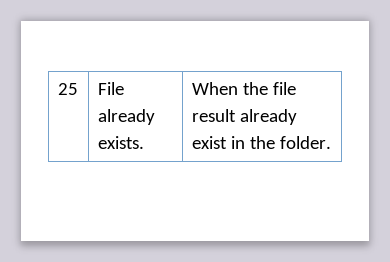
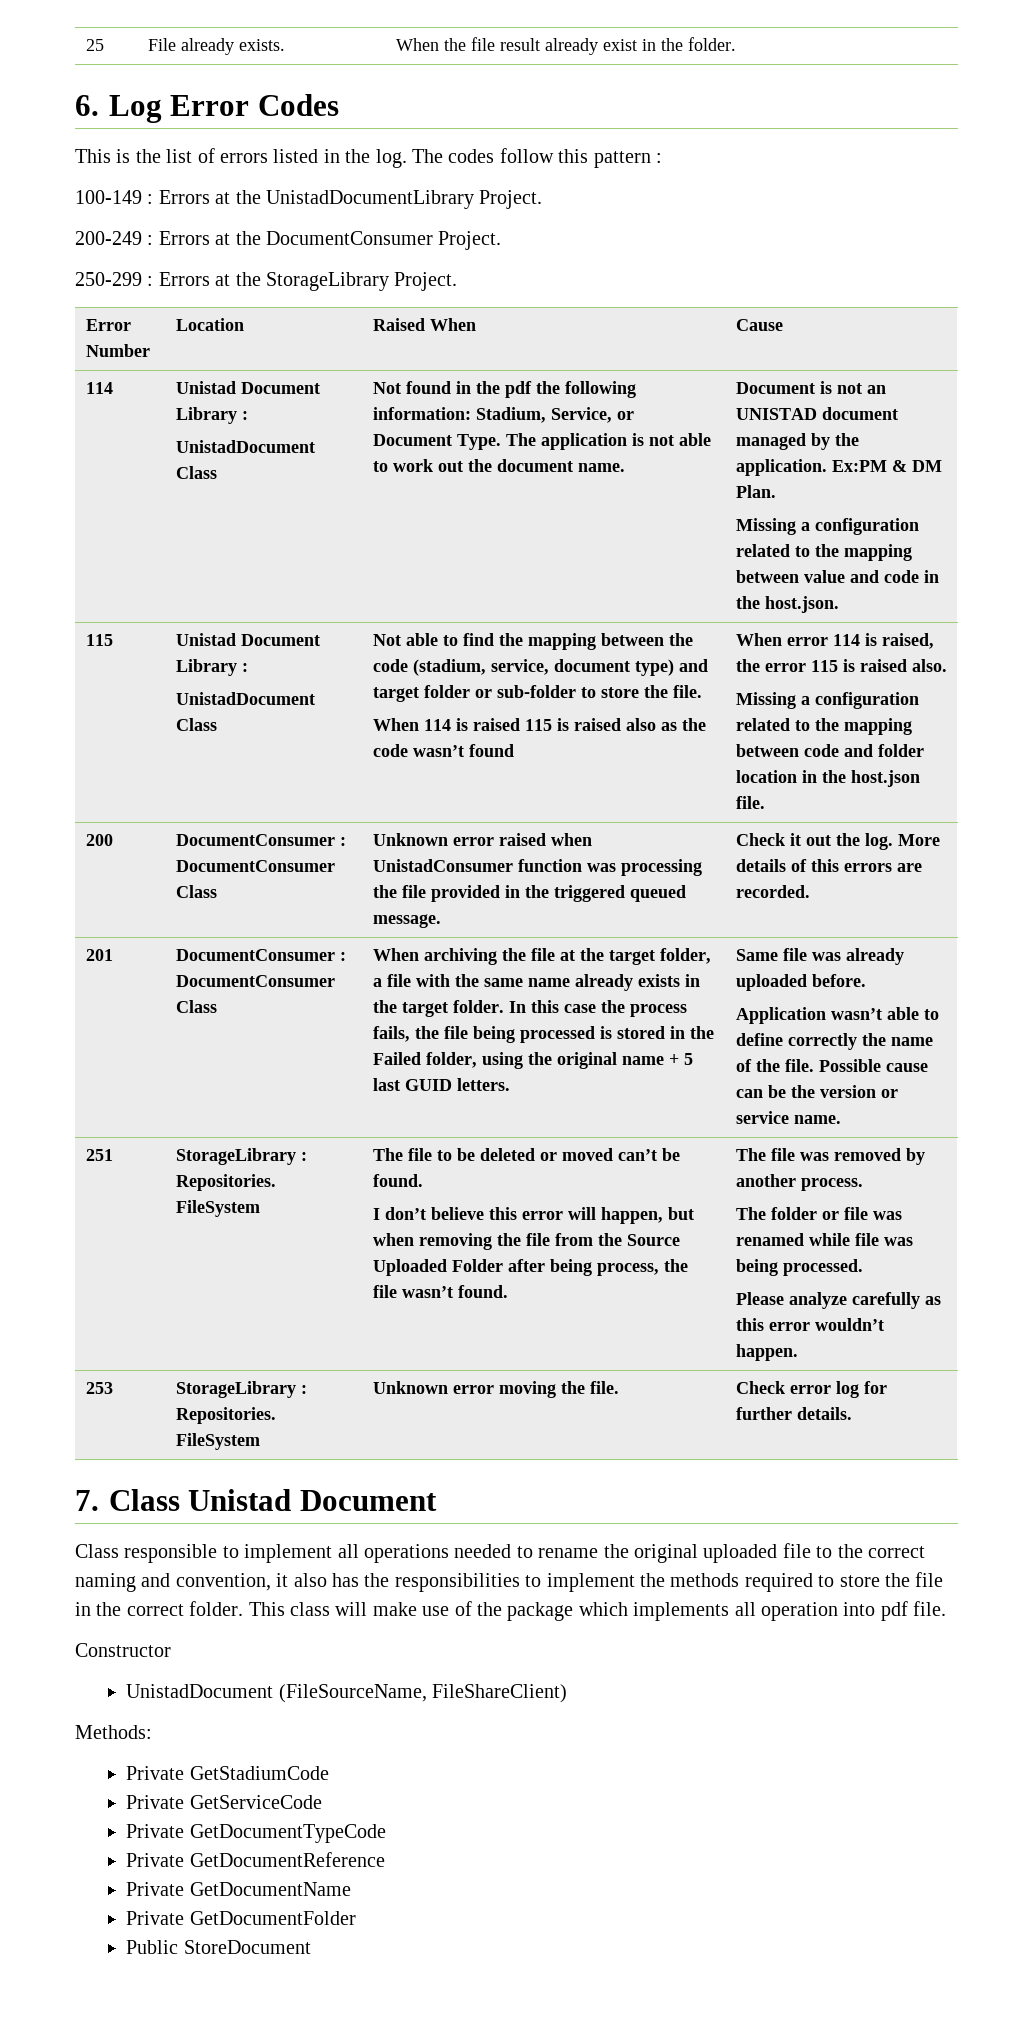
+ 6. Log Error Codes
+ This is the list of errors listed in the log. The codes follow this pattern :
+ 100-149 : Errors at the UnistadDocumentLibrary Project.
+ 200-249 : Errors at the DocumentConsumer Project.
+ 250-299 : Errors at the StorageLibrary Project.
+ Error Number | Location | Raised When | Cause
+ 114 | Unistad Document Library :
+ UnistadDocument Class | Not found in the pdf the following information: Stadium, Service, or Document Type. The application is not able to work out the document name. | Document is not an UNISTAD document managed by the application. Ex:PM & DM Plan.
+ Missing a configuration related to the mapping between value and code in the host.json.
+ 115 | Unistad Document Library :
+ UnistadDocument Class | Not able to find the mapping between the code (stadium, service, document type) and target folder or sub-folder to store the file.
+ When 114 is raised 115 is raised also as the code wasn’t found | When error 114 is raised, the error 115 is raised also.
+ Missing a configuration related to the mapping between code and folder location in the host.json file.
+ 200 | DocumentConsumer : DocumentConsumer Class | Unknown error raised when UnistadConsumer function was processing the file provided in the triggered queued message. | Check it out the log. More details of this errors are recorded.
+ 201 | DocumentConsumer : DocumentConsumer Class | When archiving the file at the target folder, a file with the same name already exists in the target folder. In this case the process fails, the file being processed is stored in the Failed folder, using the original name + 5 last GUID letters. | Same file was already uploaded before.
+ Application wasn’t able to define correctly the name of the file. Possible cause can be the version or service name.
+ 251 | StorageLibrary : Repositories. FileSystem | The file to be deleted or moved can’t be found.
+ I don’t believe this error will happen, but when removing the file from the Source Uploaded Folder after being process, the file wasn’t found. | The file was removed by another process.
+ The folder or file was renamed while file was being processed.
+ Please analyze carefully as this error wouldn’t happen.
+ 253 | StorageLibrary : Repositories. FileSystem | Unknown error moving the file. | Check error log for further details.
+ 7. Class Unistad Document
+ Class responsible to implement all operations needed to rename the original uploaded file to the correct naming and convention, it also has the responsibilities to implement the methods required to store the file in the correct folder. This class will make use of the package which implements all operation into pdf file.
+ Constructor
+ UnistadDocument (FileSourceName, FileShareClient)
+ Methods:
+ Private GetStadiumCode
+ Private GetServiceCode
+ Private GetDocumentTypeCode
+ Private GetDocumentReference
+ Private GetDocumentName
+ Private GetDocumentFolder
+ Public StoreDocument

